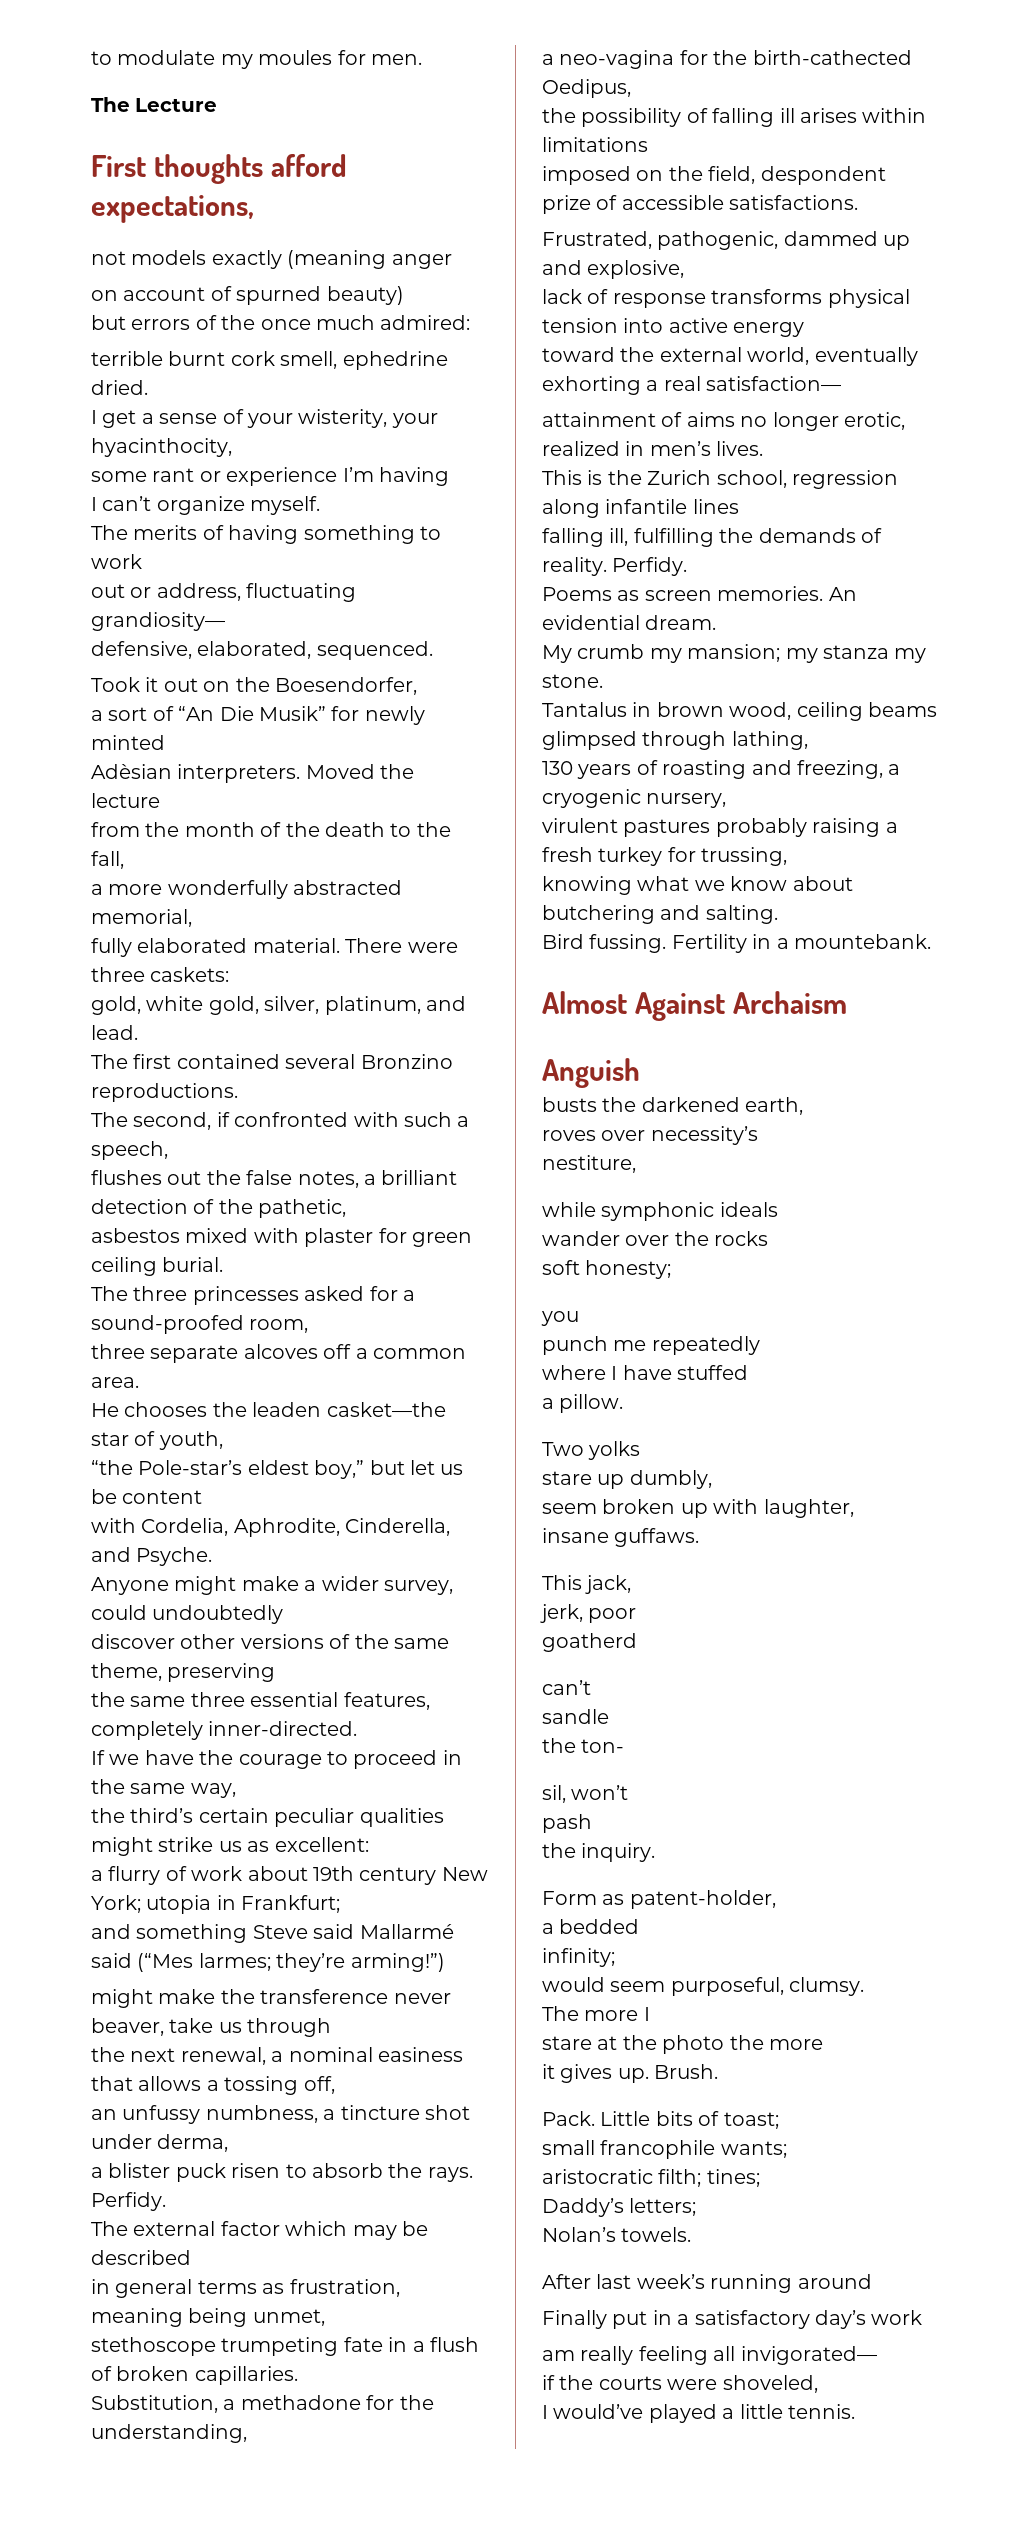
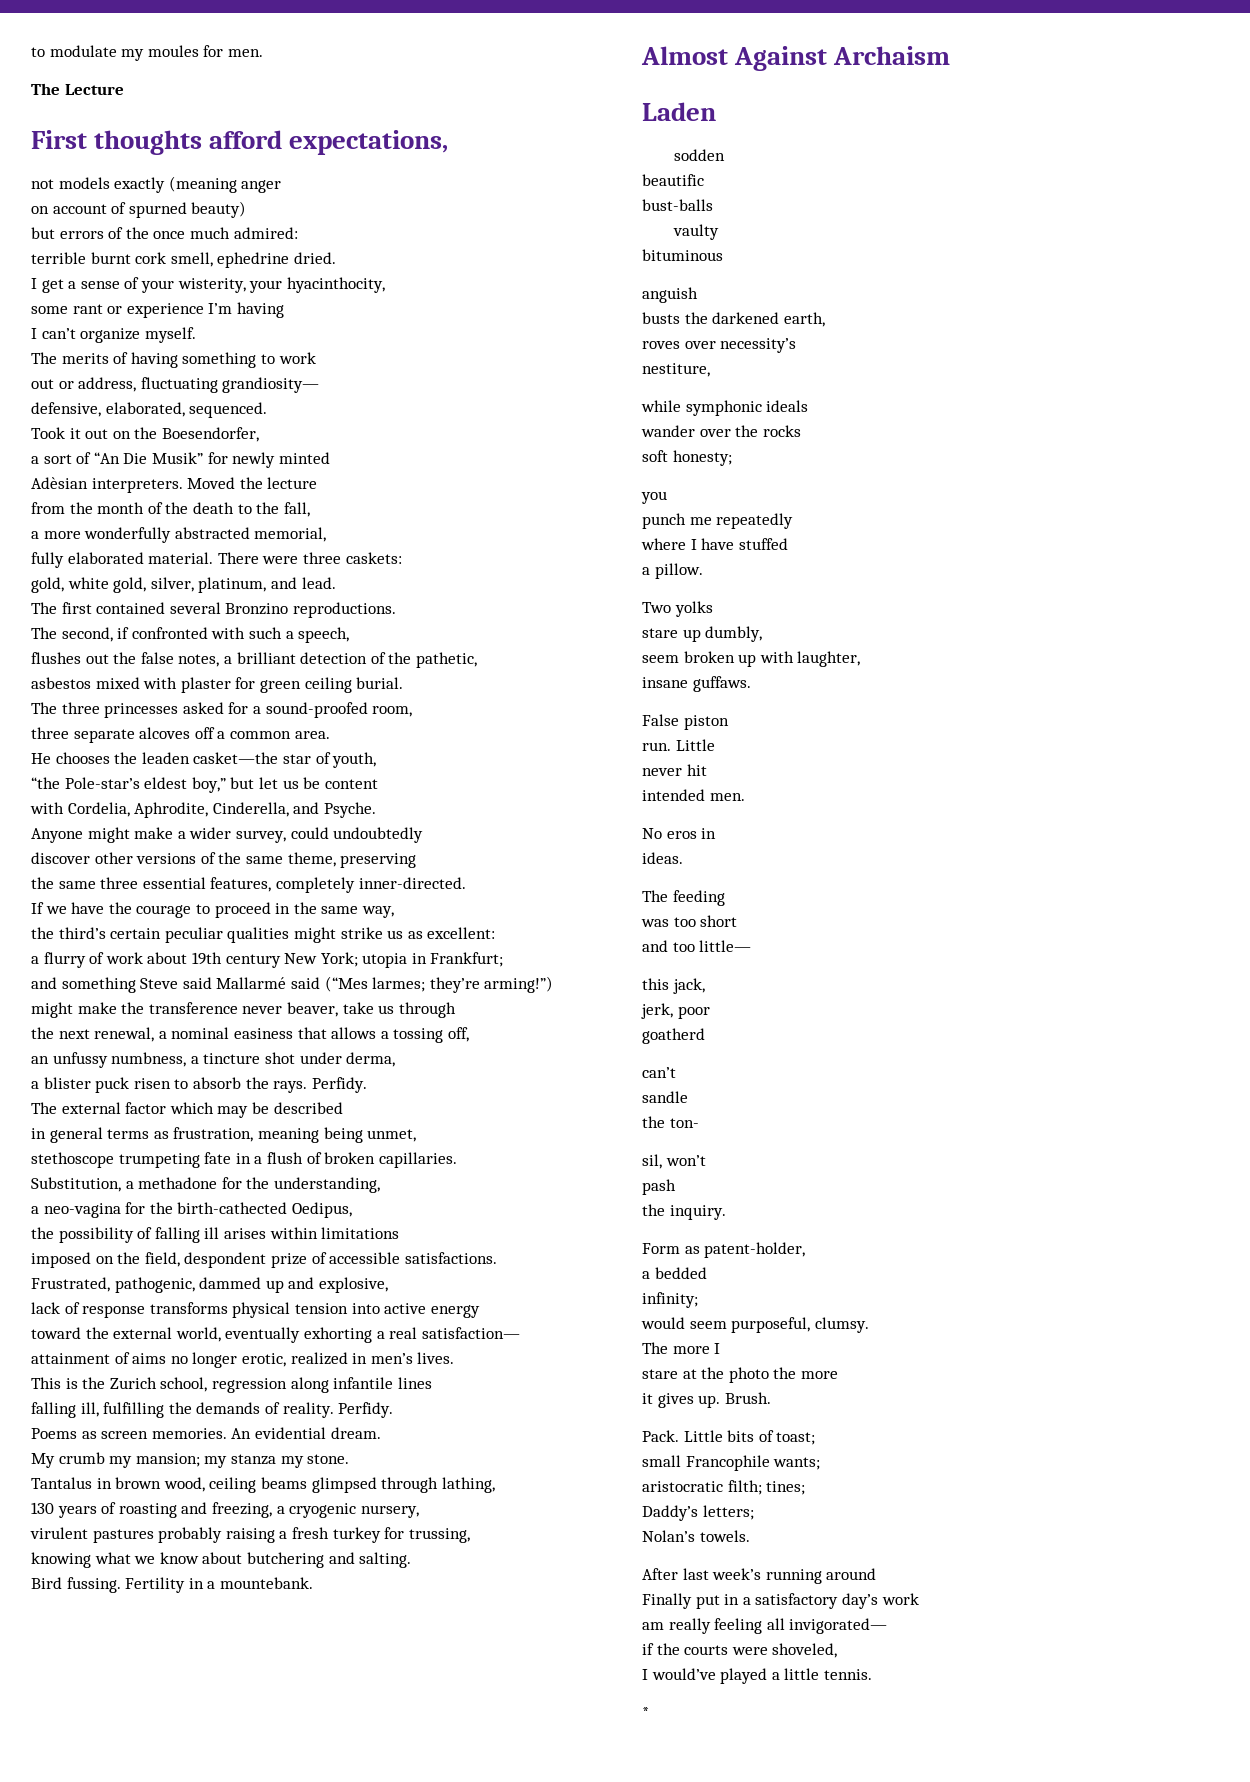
- Anguish
+ Laden
+ sodden
+ beautific
+ bust-balls
+ vaulty
+ bituminous
+ anguish
- This jack,
+ False piston
+ run. Little
+ never hit
+ intended men.
+ No eros in
+ ideas.
+ The feeding
+ was too short
+ and too little—
+ this jack,
- small francophile wants;
+ small Francophile wants;
+ *

